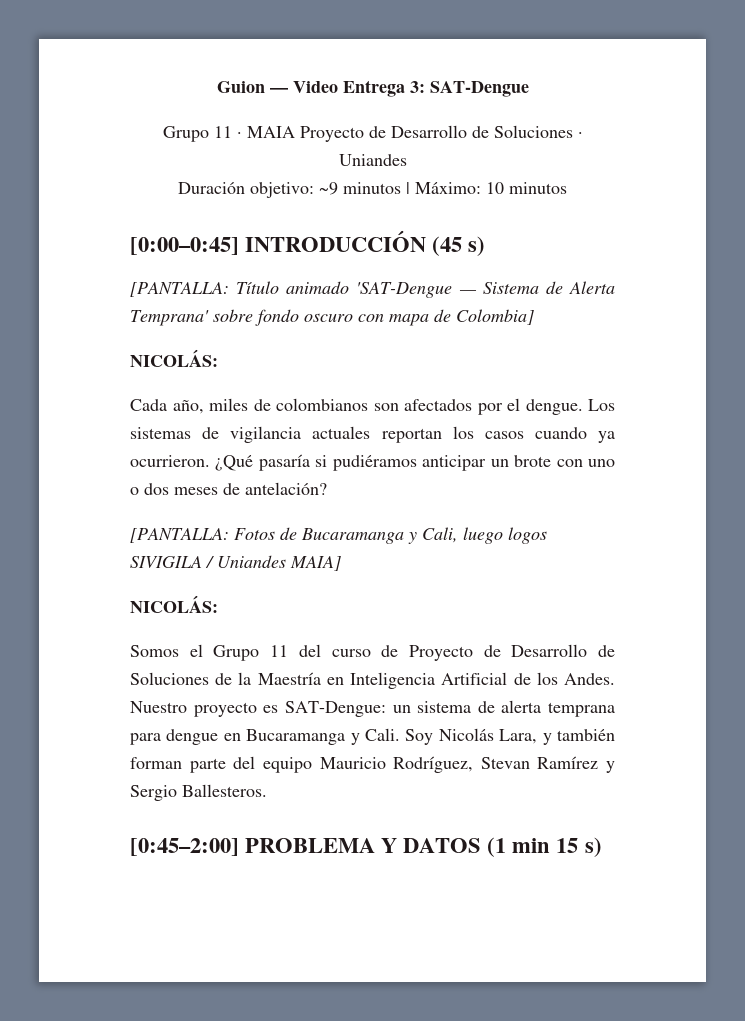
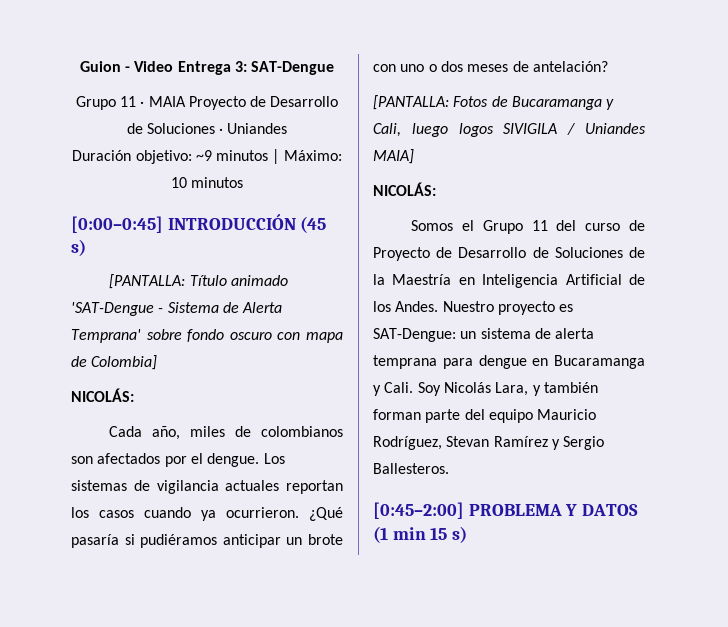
- Guion — Video Entrega 3: SAT-Dengue
+ Guion - Video Entrega 3: SAT-Dengue
- [PANTALLA: Título animado 'SAT-Dengue — Sistema de Alerta Temprana' sobre fondo oscuro con mapa de Colombia]
+ [PANTALLA: Título animado 'SAT-Dengue - Sistema de Alerta Temprana' sobre fondo oscuro con mapa de Colombia]

